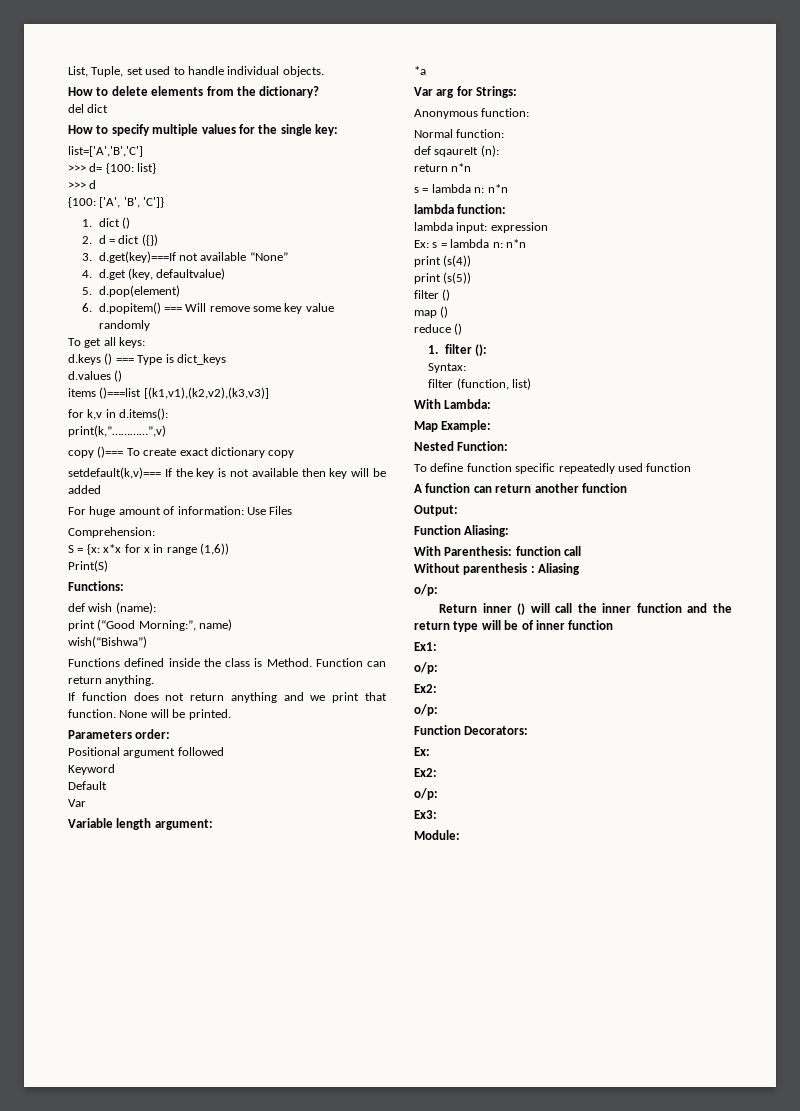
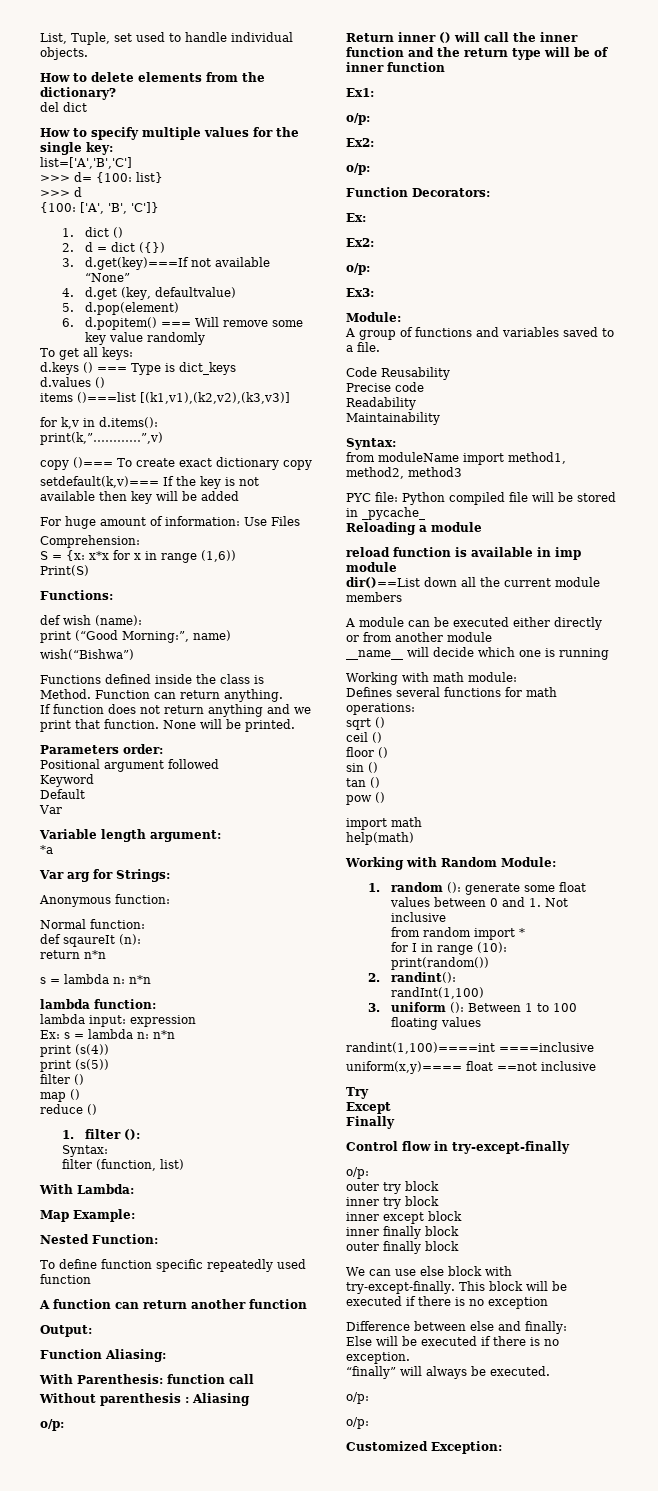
+ A group of functions and variables saved to a file.
+ Code Reusability
+ Precise code
+ Readability
+ Maintainability
+ Syntax:
+ from moduleName import method1, method2, method3
+ PYC file: Python compiled file will be stored in _pycache_
+ Reloading a module
+ reload function is available in imp module
+ dir()==List down all the current module members
+ A module can be executed either directly or from another module
+ __name__ will decide which one is running
+ Working with math module:
+ Defines several functions for math operations:
+ sqrt ()
+ ceil ()
+ floor ()
+ sin ()
+ tan ()
+ pow ()
+ import math
+ help(math)
+ Working with Random Module:
+ 1. random (): generate some float values between 0 and 1. Not inclusive
+ from random import *
+ for I in range (10):
+ print(random())
+ 2. randint():
+ randInt(1,100)
+ 3. uniform (): Between 1 to 100 floating values
+ randint(1,100)====int ====inclusive
+ uniform(x,y)==== float ==not inclusive
+ Try
+ Except
+ Finally
+ Control flow in try-except-finally
+ o/p:
+ outer try block
+ inner try block
+ inner except block
+ inner finally block
+ outer finally block
+ We can use else block with try-except-finally. This block will be executed if there is no exception
+ Difference between else and finally:
+ Else will be executed if there is no exception.
+ “finally” will always be executed.
+ o/p:
+ o/p:
+ Customized Exception:

